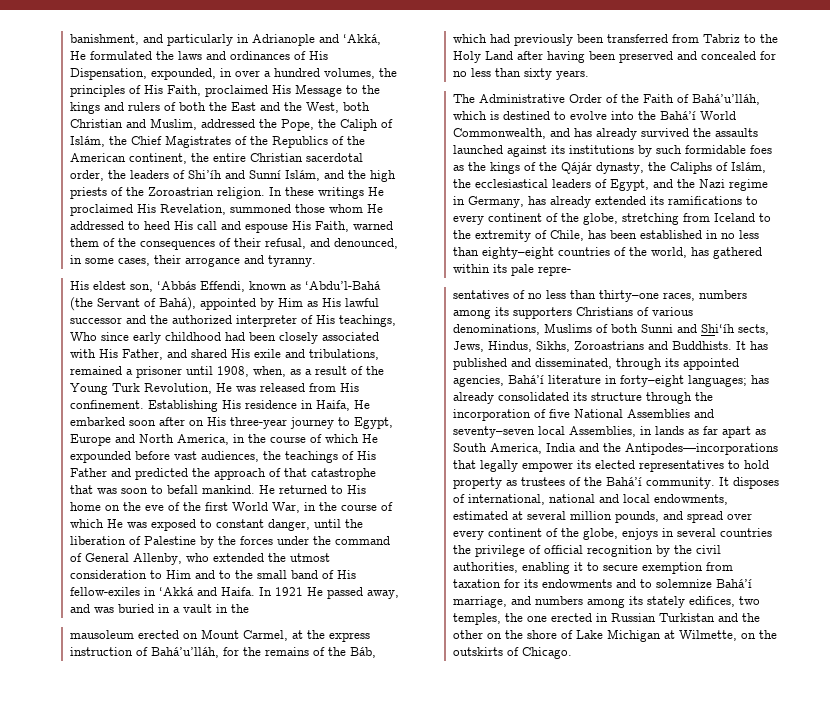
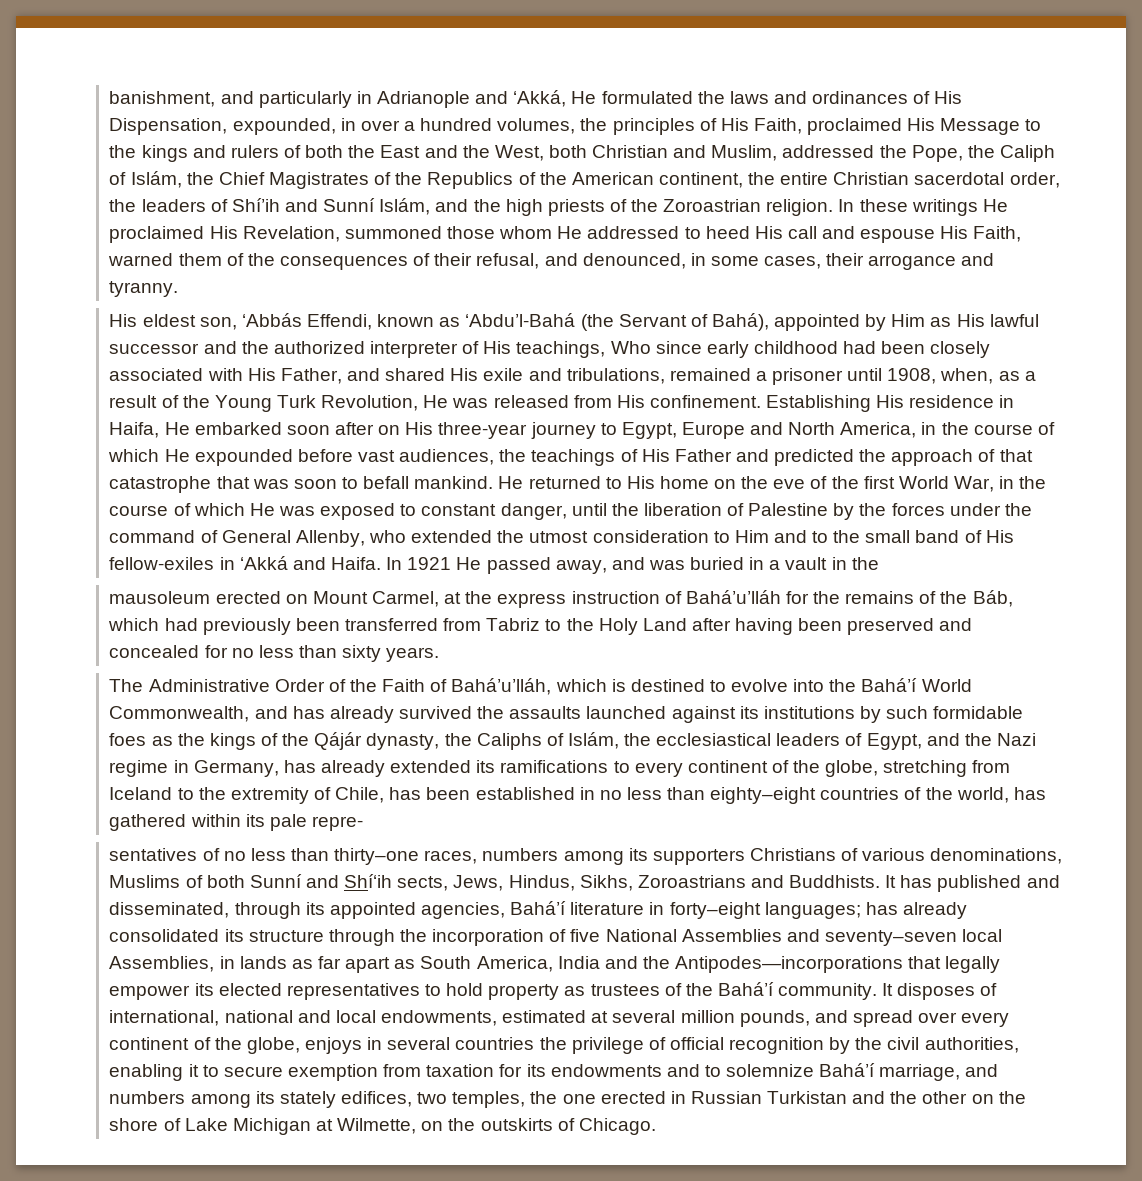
- banishment, and particularly in Adrianople and ‘Akká, He formulated the laws and ordinances of His Dispensation, expounded, in over a hundred volumes, the principles of His Faith, proclaimed His Message to the kings and rulers of both the East and the West, both Christian and Muslim, addressed the Pope, the Caliph of Islám, the Chief Magistrates of the Republics of the American continent, the entire Christian sacerdotal order, the leaders of Shi’íh and Sunní Islám, and the high priests of the Zoroastrian religion.
+ banishment, and particularly in Adrianople and ‘Akká, He formulated the laws and ordinances of His Dispensation, expounded, in over a hundred volumes, the principles of His Faith, proclaimed His Message to the kings and rulers of both the East and the West, both Christian and Muslim, addressed the Pope, the Caliph of Islám, the Chief Magistrates of the Republics of the American continent, the entire Christian sacerdotal order, the leaders of Shí’ih and Sunní Islám, and the high priests of the Zoroastrian religion.
- mausoleum erected on Mount Carmel, at the express instruction of Bahá’u’lláh, for the remains of the Báb, which had previously been transferred from Tabriz to the Holy Land after having been preserved and concealed for no less than sixty years.
+ mausoleum erected on Mount Carmel, at the express instruction of Bahá’u’lláh for the remains of the Báb, which had previously been transferred from Tabriz to the Holy Land after having been preserved and concealed for no less than sixty years.
- sentatives of no less than thirty–one races, numbers among its supporters Christians of various denominations, Muslims of both Sunni and Shi‘íh sects, Jews, Hindus, Sikhs, Zoroastrians and Buddhists.
+ sentatives of no less than thirty–one races, numbers among its supporters Christians of various denominations, Muslims of both Sunní and Shí‘ih sects, Jews, Hindus, Sikhs, Zoroastrians and Buddhists.

